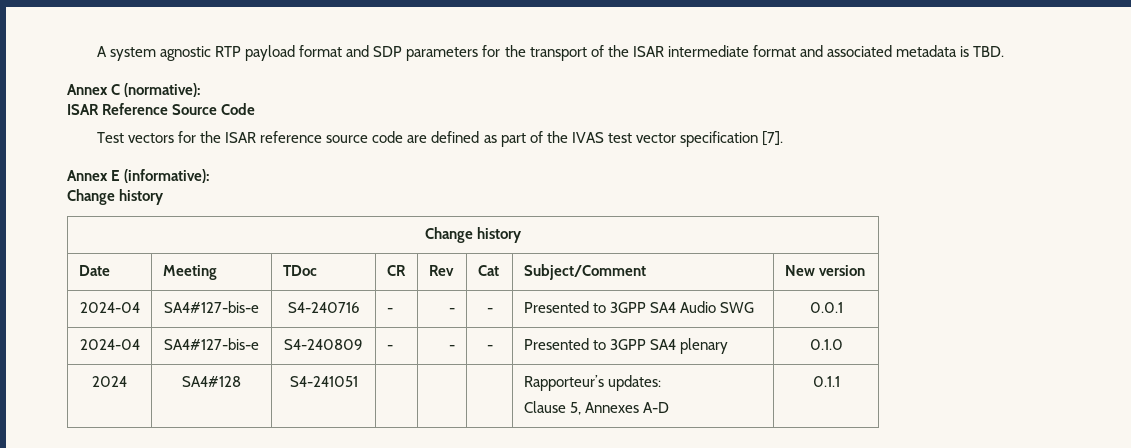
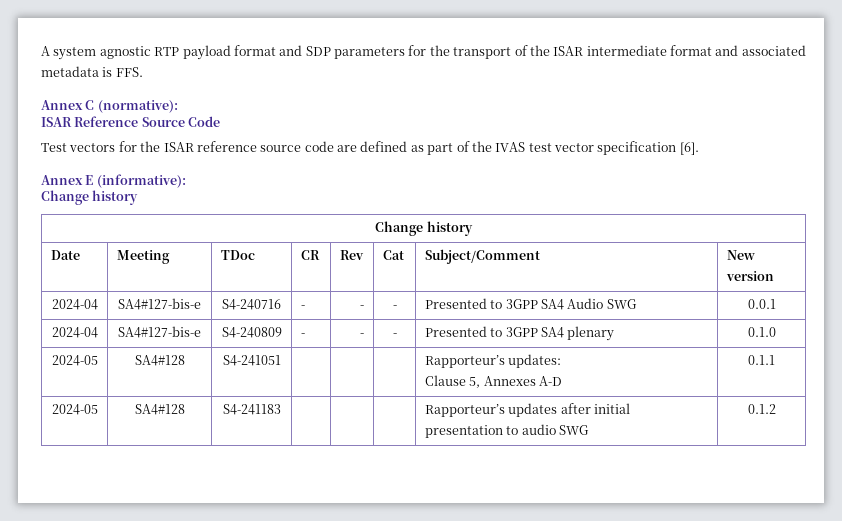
- A system agnostic RTP payload format and SDP parameters for the transport of the ISAR intermediate format and associated metadata is TBD.
+ A system agnostic RTP payload format and SDP parameters for the transport of the ISAR intermediate format and associated metadata is FFS.
- Test vectors for the ISAR reference source code are defined as part of the IVAS test vector specification [7].
+ Test vectors for the ISAR reference source code are defined as part of the IVAS test vector specification [6].
- 2024 | SA4#128 | S4-241051 | | | | Rapporteur’s updates:
+ 2024-05 | SA4#128 | S4-241051 | | | | Rapporteur’s updates:
+ 2024-05 | SA4#128 | S4-241183 | | | | Rapporteur’s updates after initial presentation to audio SWG | 0.1.2

